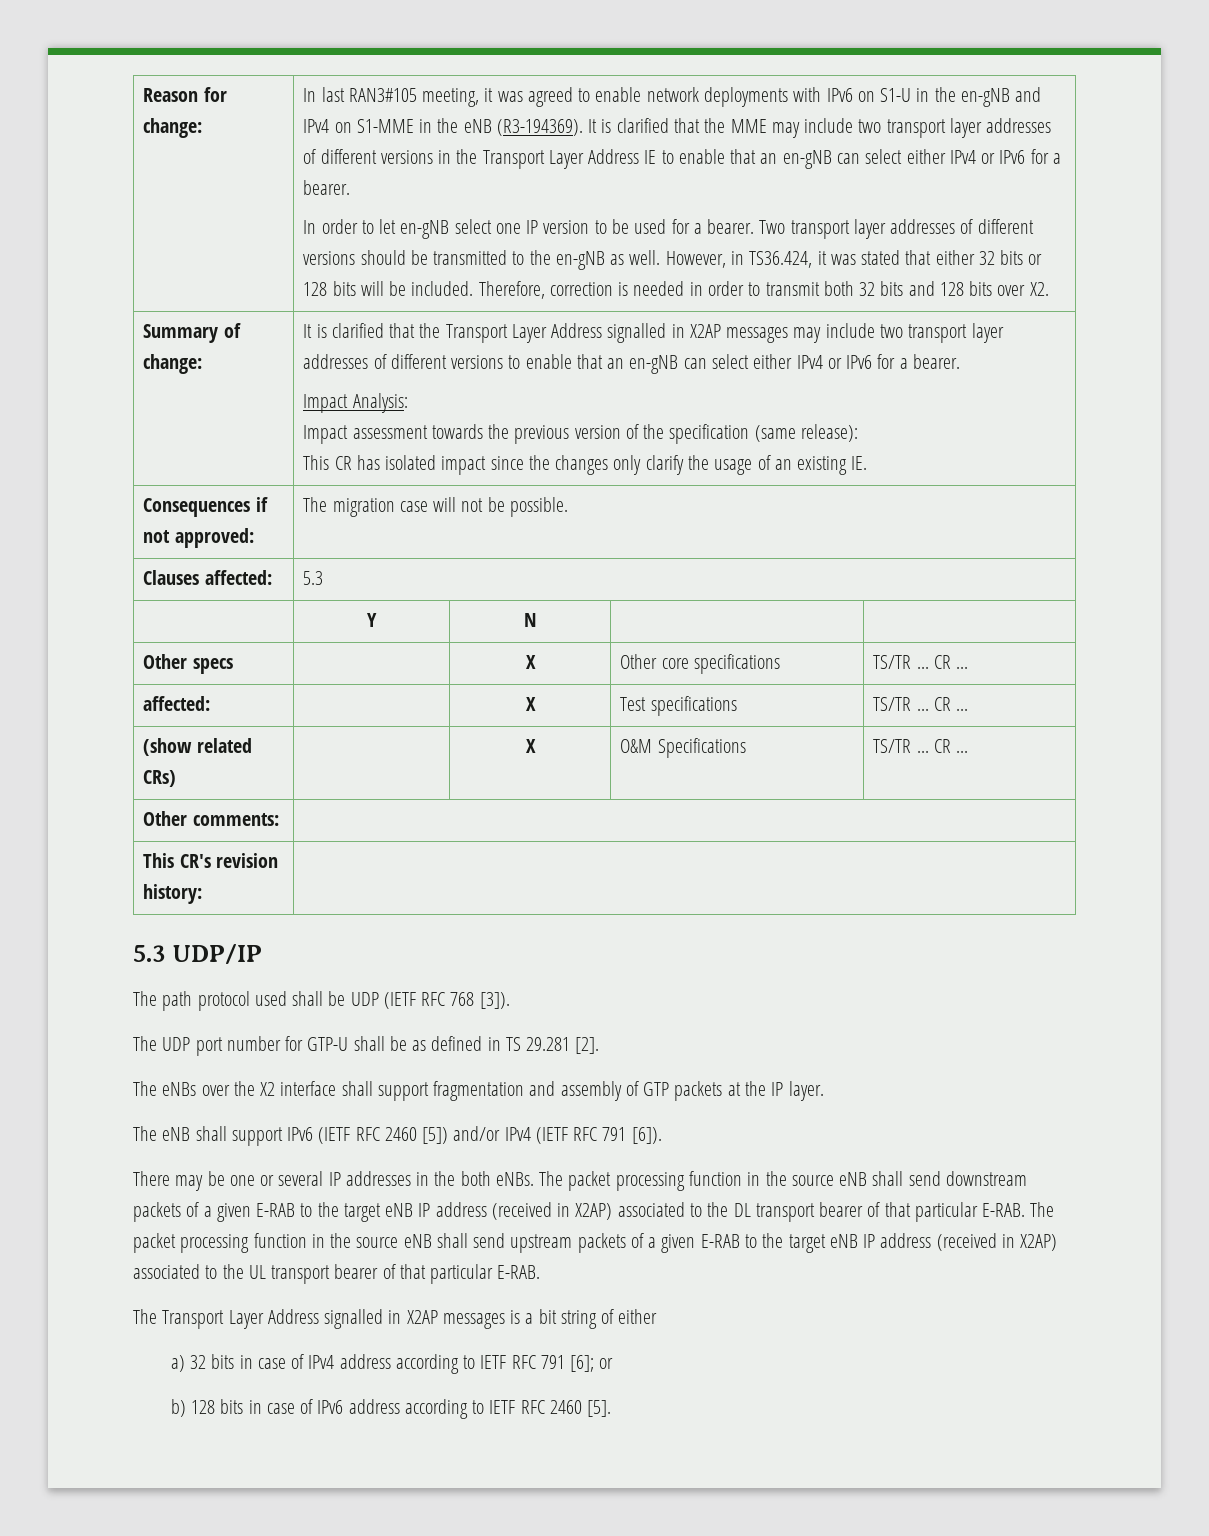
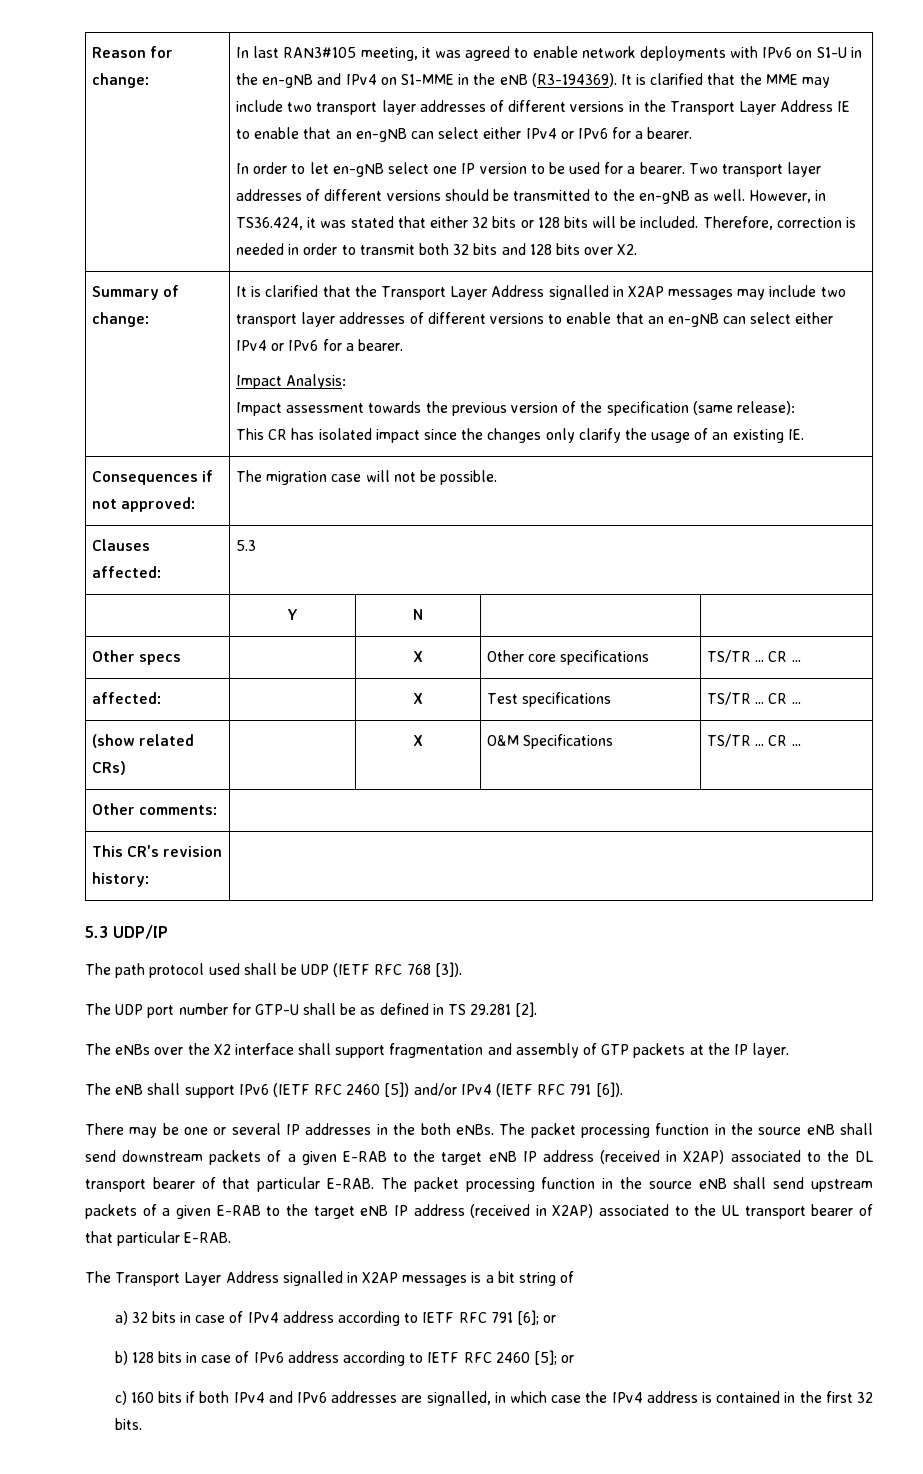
- The Transport Layer Address signalled in X2AP messages is a bit string of either
+ The Transport Layer Address signalled in X2AP messages is a bit string of
- b) 128 bits in case of IPv6 address according to IETF RFC 2460 [5].
+ b) 128 bits in case of IPv6 address according to IETF RFC 2460 [5]; or
+ c) 160 bits if both IPv4 and IPv6 addresses are signalled, in which case the IPv4 address is contained in the first 32 bits.

